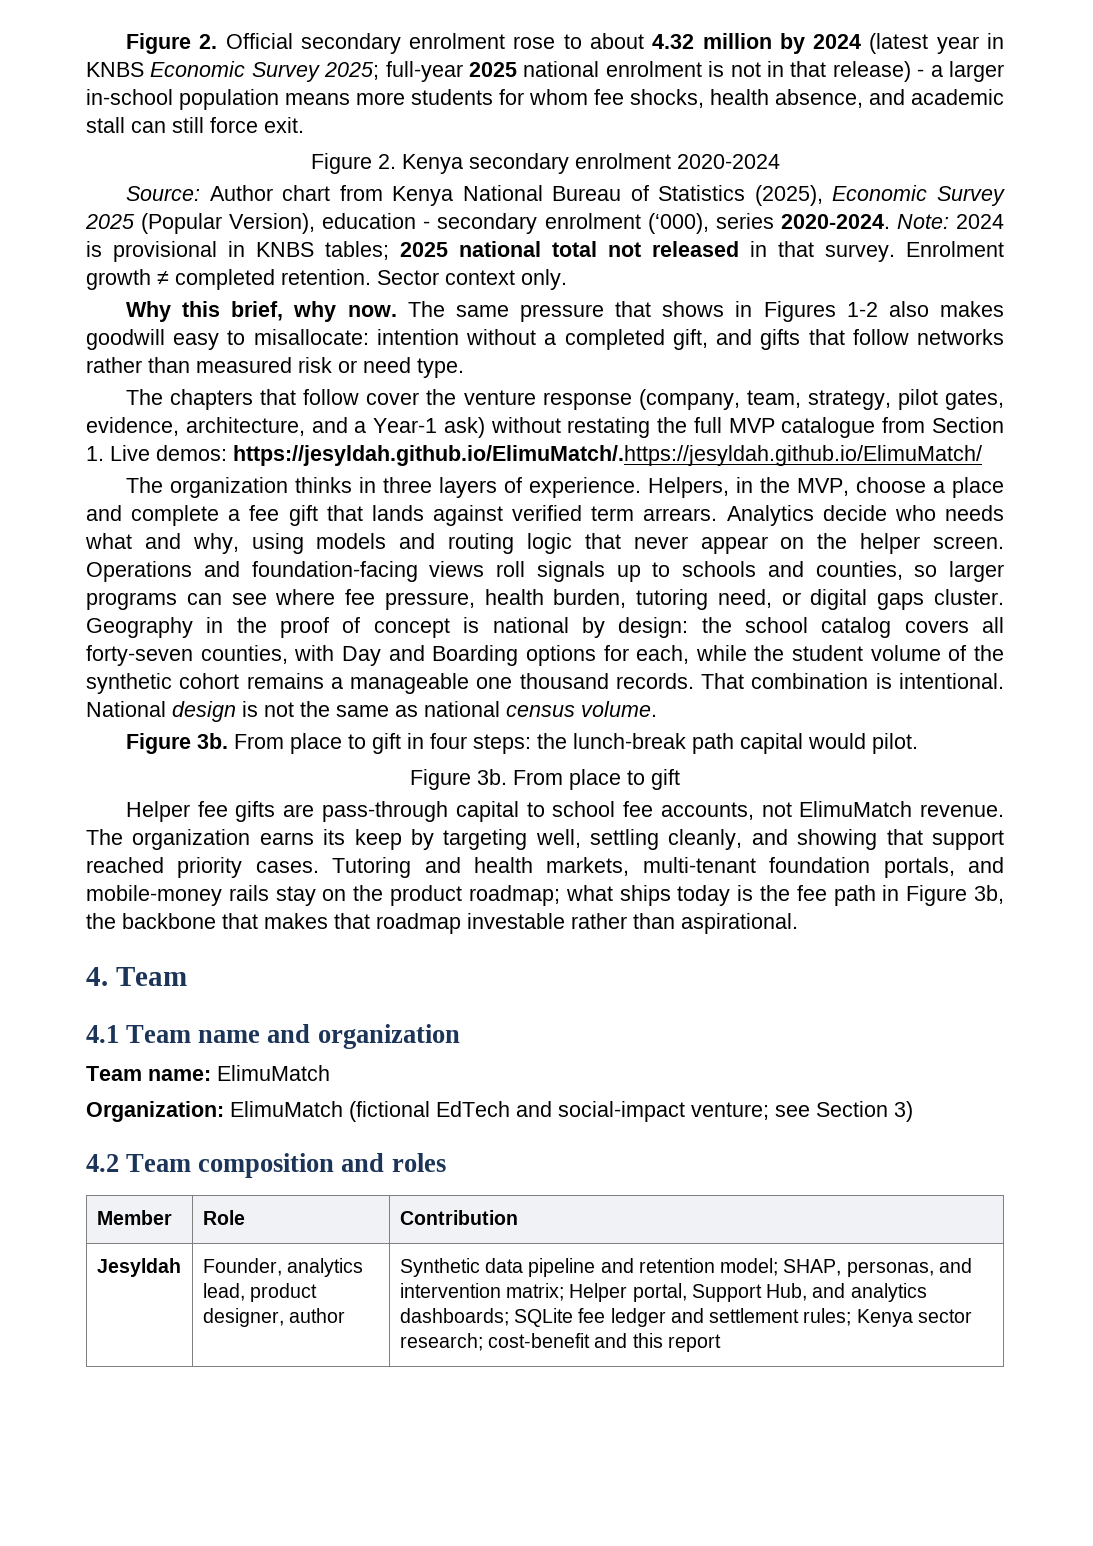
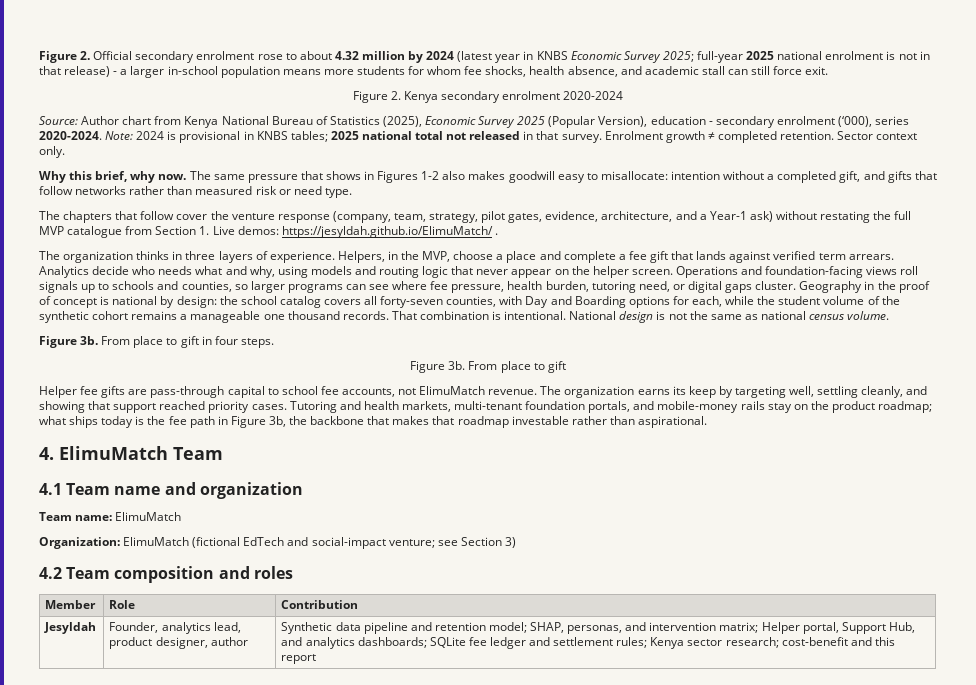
- The chapters that follow cover the venture response (company, team, strategy, pilot gates, evidence, architecture, and a Year-1 ask) without restating the full MVP catalogue from Section 1. Live demos: https://jesyldah.github.io/ElimuMatch/.https://jesyldah.github.io/ElimuMatch/
+ The chapters that follow cover the venture response (company, team, strategy, pilot gates, evidence, architecture, and a Year-1 ask) without restating the full MVP catalogue from Section 1. Live demos: https://jesyldah.github.io/ElimuMatch/ .
- From place to gift in four steps: the lunch-break path capital would pilot.
+ From place to gift in four steps.
- 4. Team
+ 4. ElimuMatch Team

